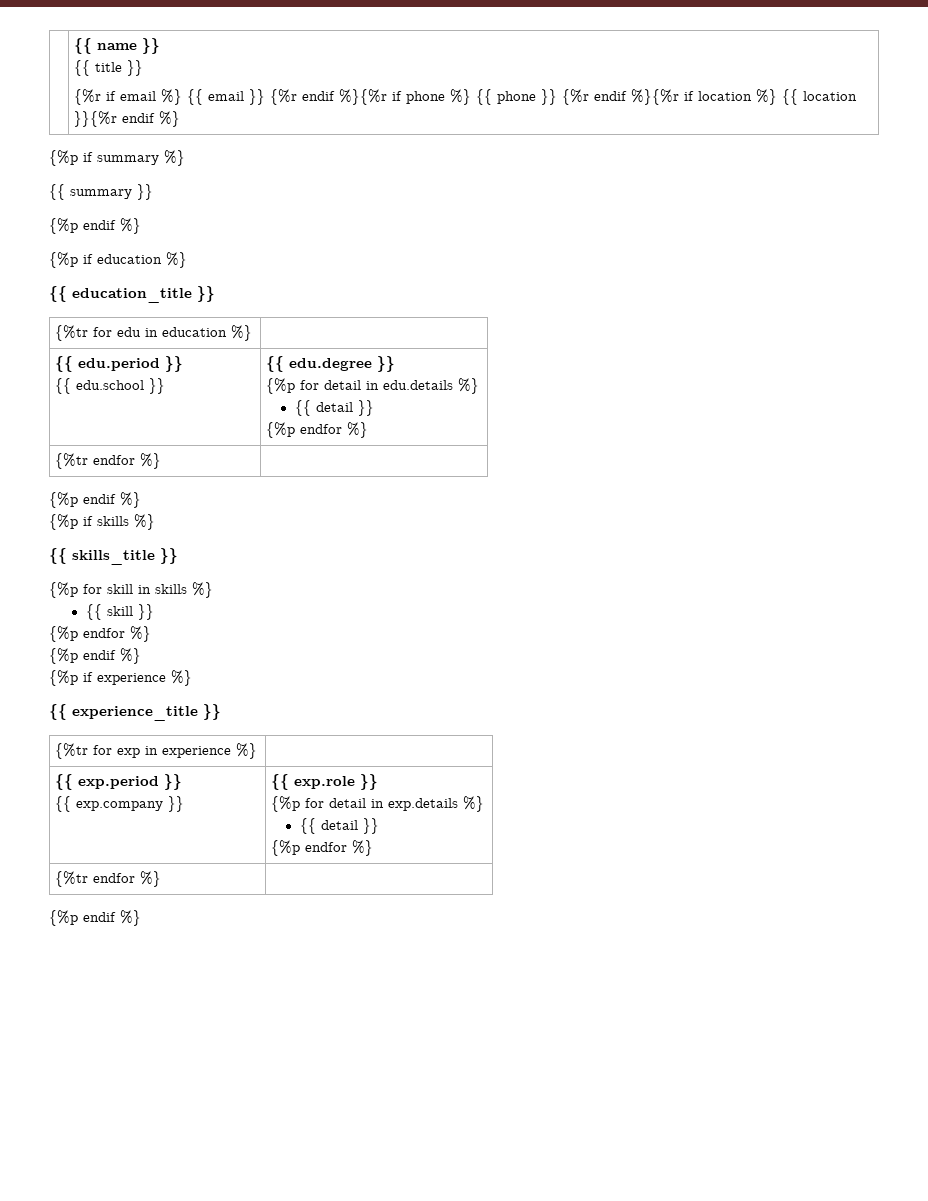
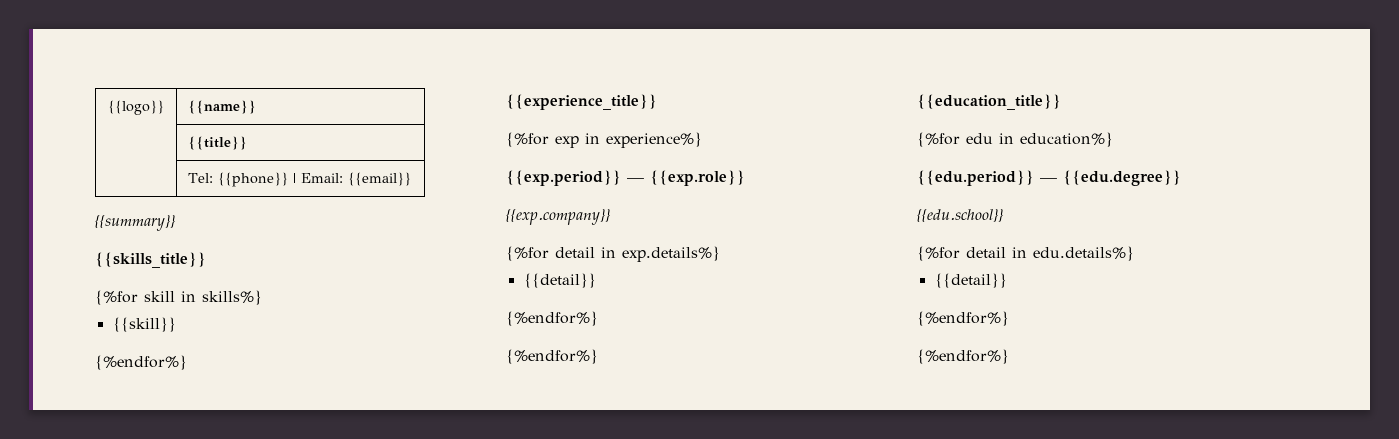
- | {{ name }}
- {{ title }}
- {%r if email %} {{ email }} {%r endif %}{%r if phone %} {{ phone }} {%r endif %}{%r if location %} {{ location }}{%r endif %}
- {%p if summary %}
- {{ summary }}
- {%p endif %}
- {%p if education %}
- {{ education_title }}
- {%tr for edu in education %} |
- {{ edu.period }}
- {{ edu.school }} | {{ edu.degree }}
- {%p for detail in edu.details %}
- {{ detail }}
- {%p endfor %}
- {%tr endfor %} |
- {%p endif %}
- {%p if skills %}
- {{ skills_title }}
- {%p for skill in skills %}
- {{ skill }}
- {%p endfor %}
- {%p endif %}
- {%p if experience %}
- {{ experience_title }}
- {%tr for exp in experience %} |
- {{ exp.period }}
- {{ exp.company }} | {{ exp.role }}
- {%p for detail in exp.details %}
- {{ detail }}
- {%p endfor %}
- {%tr endfor %} |
- {%p endif %}
+ {{logo}} | {{name}}
+ | {{title}}
+ | Tel: {{phone}} | Email: {{email}}
+ {{summary}}
+ {{skills_title}}
+ {%for skill in skills%}
+ {{skill}}
+ {%endfor%}
+ {{experience_title}}
+ {%for exp in experience%}
+ {{exp.period}} — {{exp.role}}
+ {{exp.company}}
+ {%for detail in exp.details%}
+ {{detail}}
+ {%endfor%}
+ {%endfor%}
+ {{education_title}}
+ {%for edu in education%}
+ {{edu.period}} — {{edu.degree}}
+ {{edu.school}}
+ {%for detail in edu.details%}
+ {{detail}}
+ {%endfor%}
+ {%endfor%}

